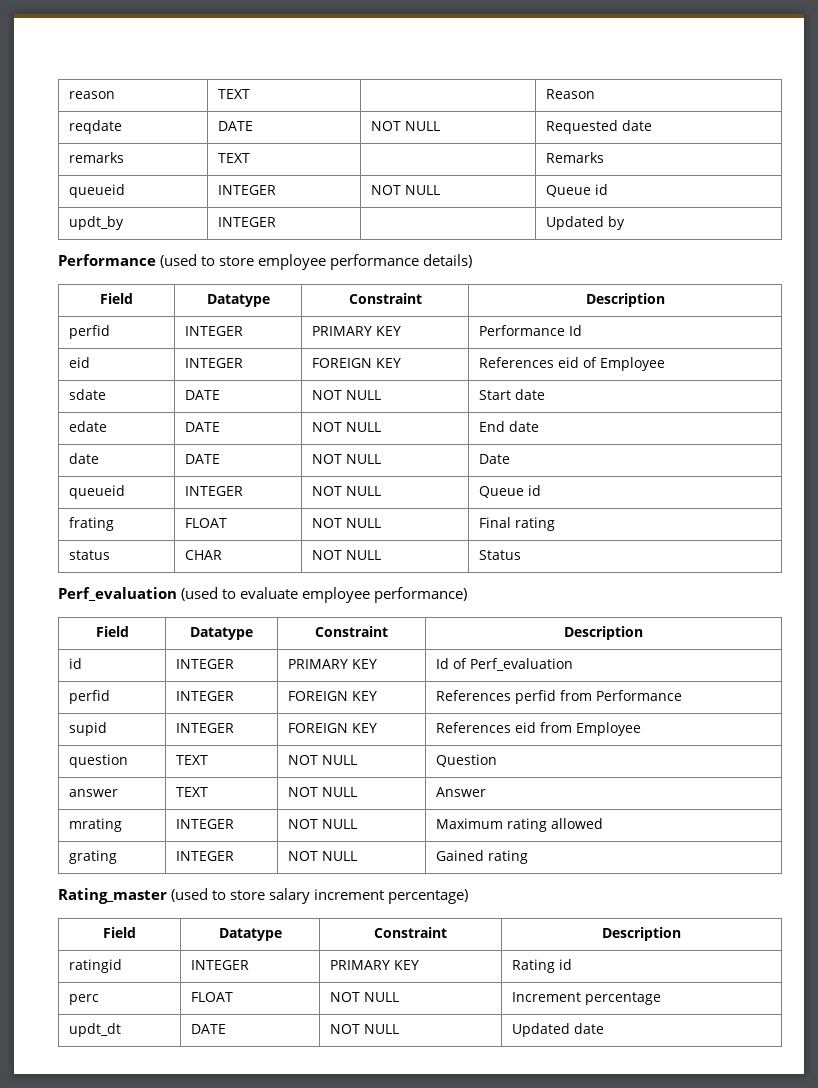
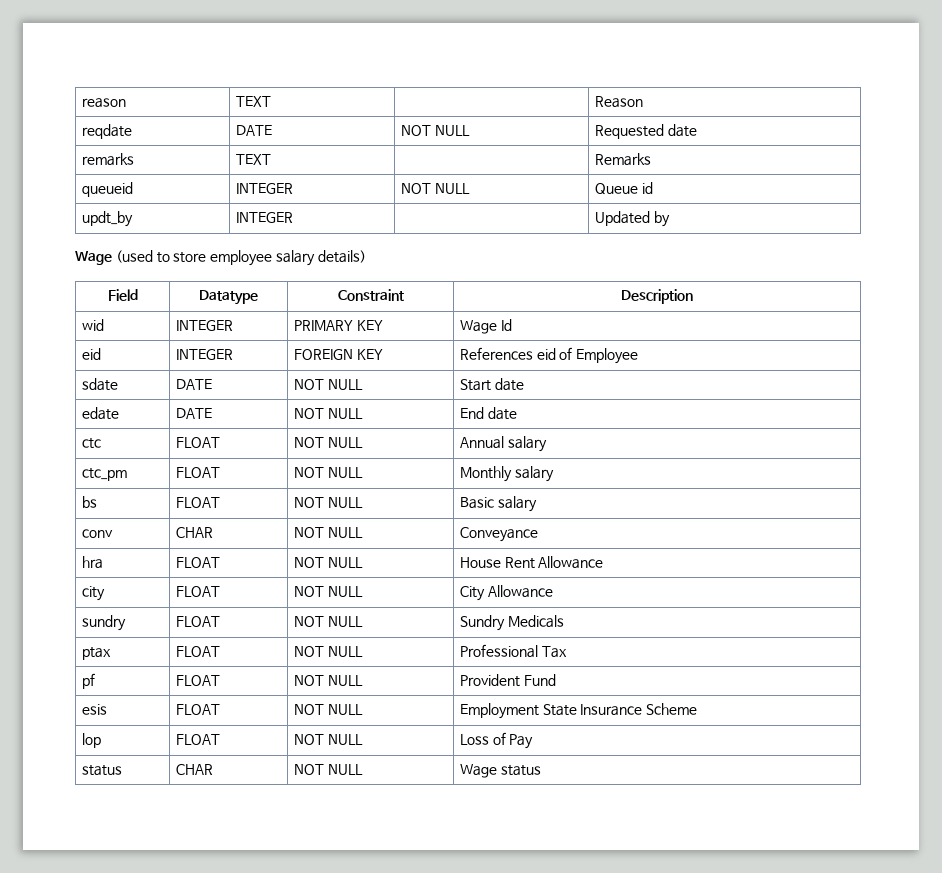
- Performance (used to store employee performance details)
+ Wage (used to store employee salary details)
- perfid | INTEGER | PRIMARY KEY | Performance Id
+ wid | INTEGER | PRIMARY KEY | Wage Id
- date | DATE | NOT NULL | Date
- queueid | INTEGER | NOT NULL | Queue id
- frating | FLOAT | NOT NULL | Final rating
- status | CHAR | NOT NULL | Status
- Perf_evaluation (used to evaluate employee performance)
- Field | Datatype | Constraint | Description
- id | INTEGER | PRIMARY KEY | Id of Perf_evaluation
- perfid | INTEGER | FOREIGN KEY | References perfid from Performance
- supid | INTEGER | FOREIGN KEY | References eid from Employee
- question | TEXT | NOT NULL | Question
- answer | TEXT | NOT NULL | Answer
- mrating | INTEGER | NOT NULL | Maximum rating allowed
- grating | INTEGER | NOT NULL | Gained rating
- Rating_master (used to store salary increment percentage)
- Field | Datatype | Constraint | Description
- ratingid | INTEGER | PRIMARY KEY | Rating id
- perc | FLOAT | NOT NULL | Increment percentage
- updt_dt | DATE | NOT NULL | Updated date
+ ctc | FLOAT | NOT NULL | Annual salary
+ ctc_pm | FLOAT | NOT NULL | Monthly salary
+ bs | FLOAT | NOT NULL | Basic salary
+ conv | CHAR | NOT NULL | Conveyance
+ hra | FLOAT | NOT NULL | House Rent Allowance
+ city | FLOAT | NOT NULL | City Allowance
+ sundry | FLOAT | NOT NULL | Sundry Medicals
+ ptax | FLOAT | NOT NULL | Professional Tax
+ pf | FLOAT | NOT NULL | Provident Fund
+ esis | FLOAT | NOT NULL | Employment State Insurance Scheme
+ lop | FLOAT | NOT NULL | Loss of Pay
+ status | CHAR | NOT NULL | Wage status

